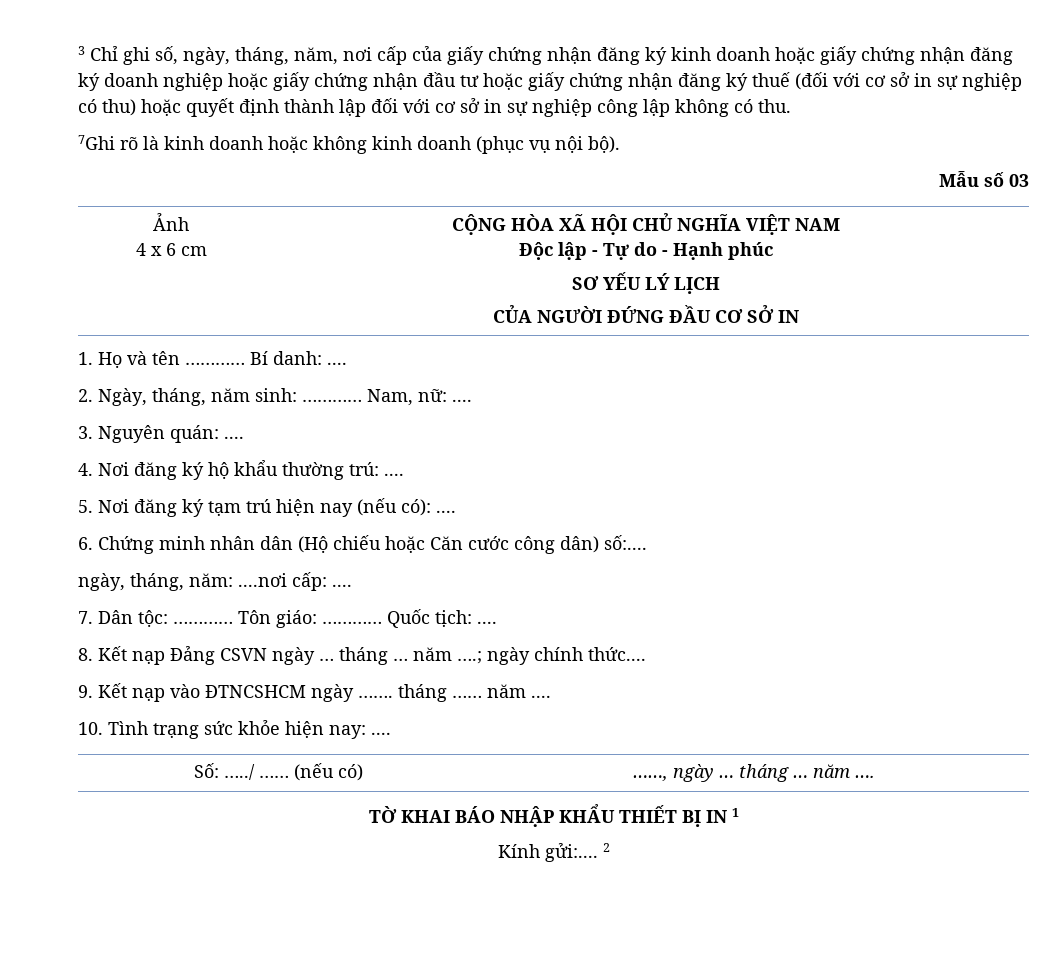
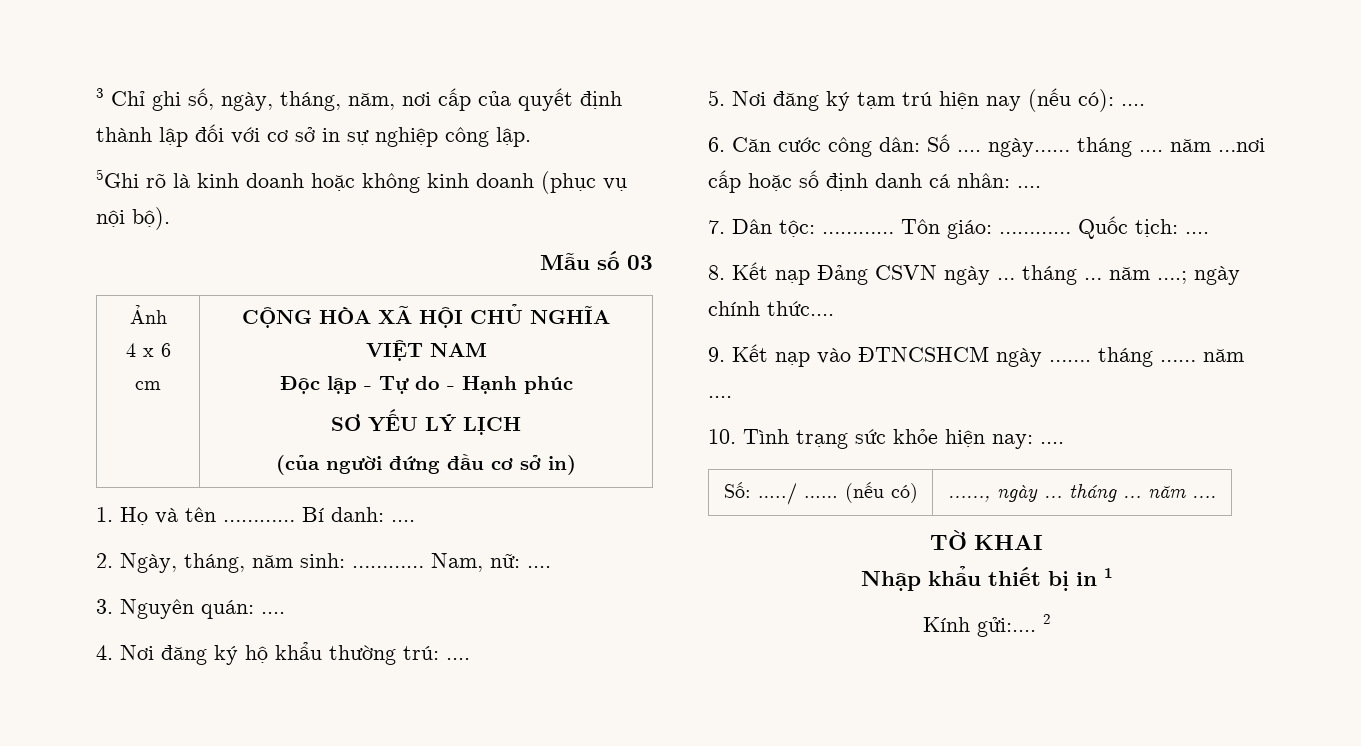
- 3 Chỉ ghi số, ngày, tháng, năm, nơi cấp của giấy chứng nhận đăng ký kinh doanh hoặc giấy chứng nhận đăng ký doanh nghiệp hoặc giấy chứng nhận đầu tư hoặc giấy chứng nhận đăng ký thuế (đối với cơ sở in sự nghiệp có thu) hoặc quyết định thành lập đối với cơ sở in sự nghiệp công lập không có thu.
- 7Ghi rõ là kinh doanh hoặc không kinh doanh (phục vụ nội bộ).
+ 3 Chỉ ghi số, ngày, tháng, năm, nơi cấp của quyết định thành lập đối với cơ sở in sự nghiệp công lập.
+ 5Ghi rõ là kinh doanh hoặc không kinh doanh (phục vụ nội bộ).
  Ảnh
  4 x 6 cm | CỘNG HÒA XÃ HỘI CHỦ NGHĨA VIỆT NAM
  Độc lập - Tự do - Hạnh phúc
  SƠ YẾU LÝ LỊCH
- CỦA NGƯỜI ĐỨNG ĐẦU CƠ SỞ IN
+ (của người đứng đầu cơ sở in)
- 6. Chứng minh nhân dân (Hộ chiếu hoặc Căn cước công dân) số:....
- ngày, tháng, năm: ....nơi cấp: ....
+ 6. Căn cước công dân: Số .... ngày…… tháng .... năm …nơi cấp hoặc số định danh cá nhân: ....
- TỜ KHAI BÁO NHẬP KHẨU THIẾT BỊ IN 1
+ TỜ KHAI
+ Nhập khẩu thiết bị in 1

